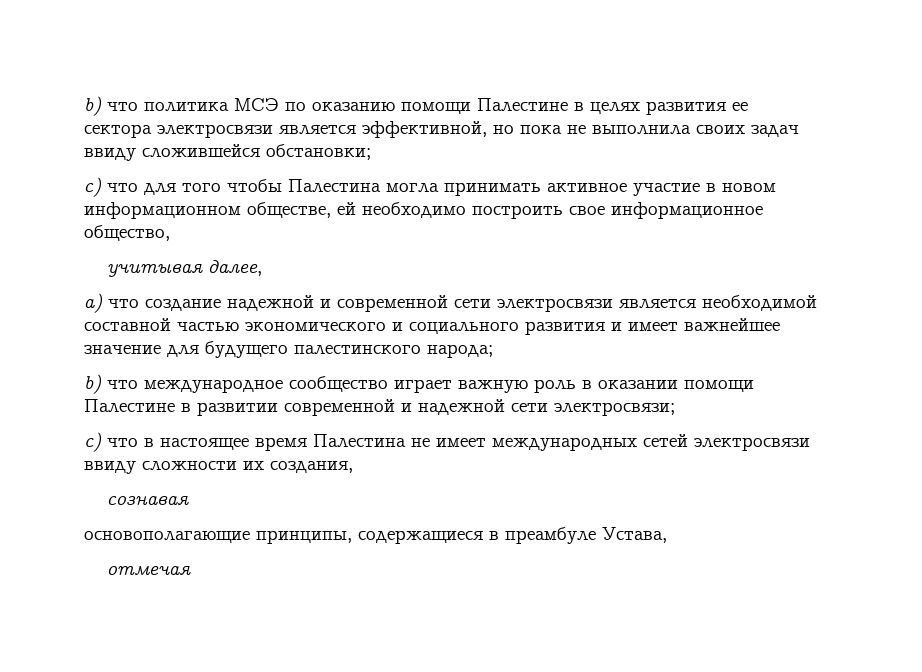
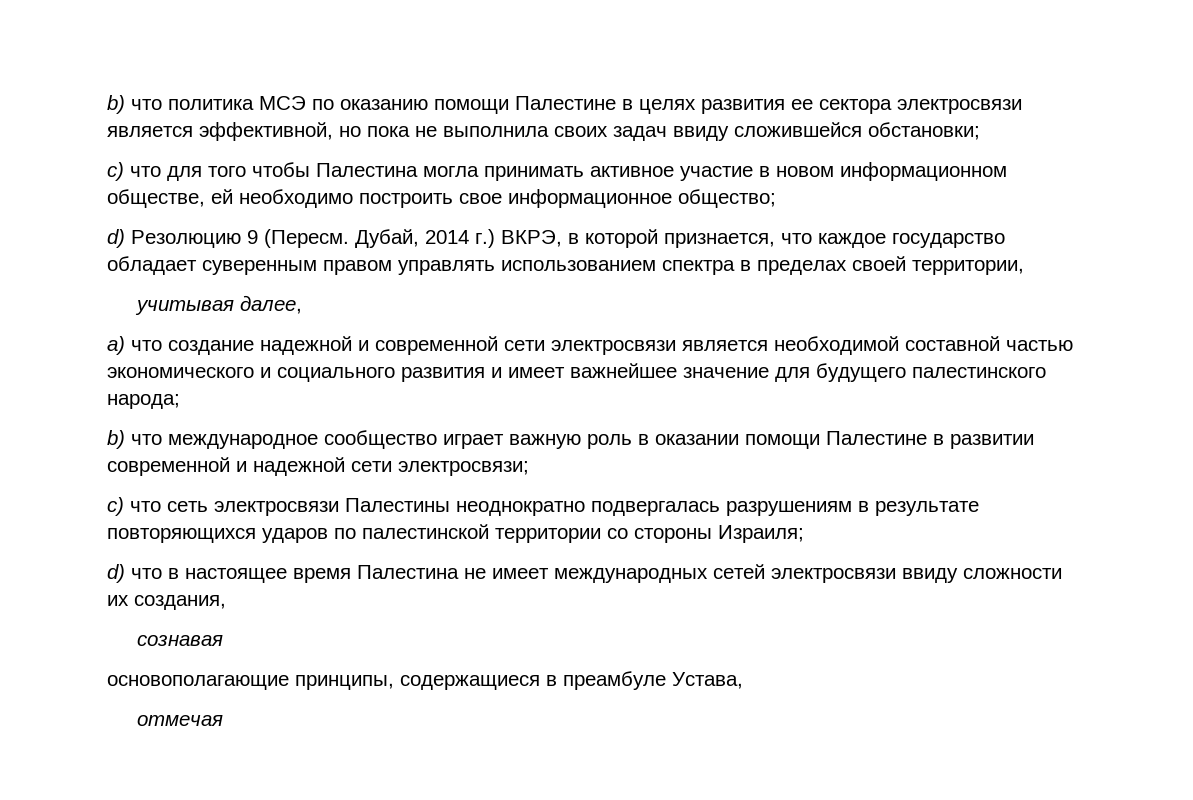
- с) что для того чтобы Палестина могла принимать активное участие в новом информационном обществе, ей необходимо построить свое информационное общество,
+ с) что для того чтобы Палестина могла принимать активное участие в новом информационном обществе, ей необходимо построить свое информационное общество;
+ d) Резолюцию 9 (Пересм. Дубай, 2014 г.) ВКРЭ, в которой признается, что каждое государство обладает суверенным правом управлять использованием спектра в пределах своей территории,
- c) что в настоящее время Палестина не имеет международных сетей электросвязи ввиду сложности их создания,
+ c) что сеть электросвязи Палестины неоднократно подвергалась разрушениям в результате повторяющихся ударов по палестинской территории со стороны Израиля;
+ d) что в настоящее время Палестина не имеет международных сетей электросвязи ввиду сложности их создания,

